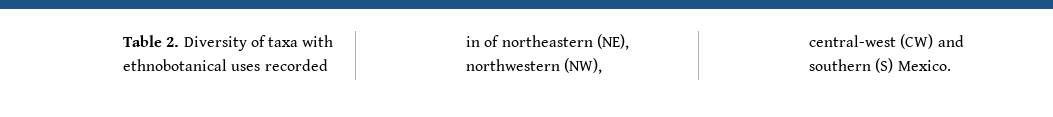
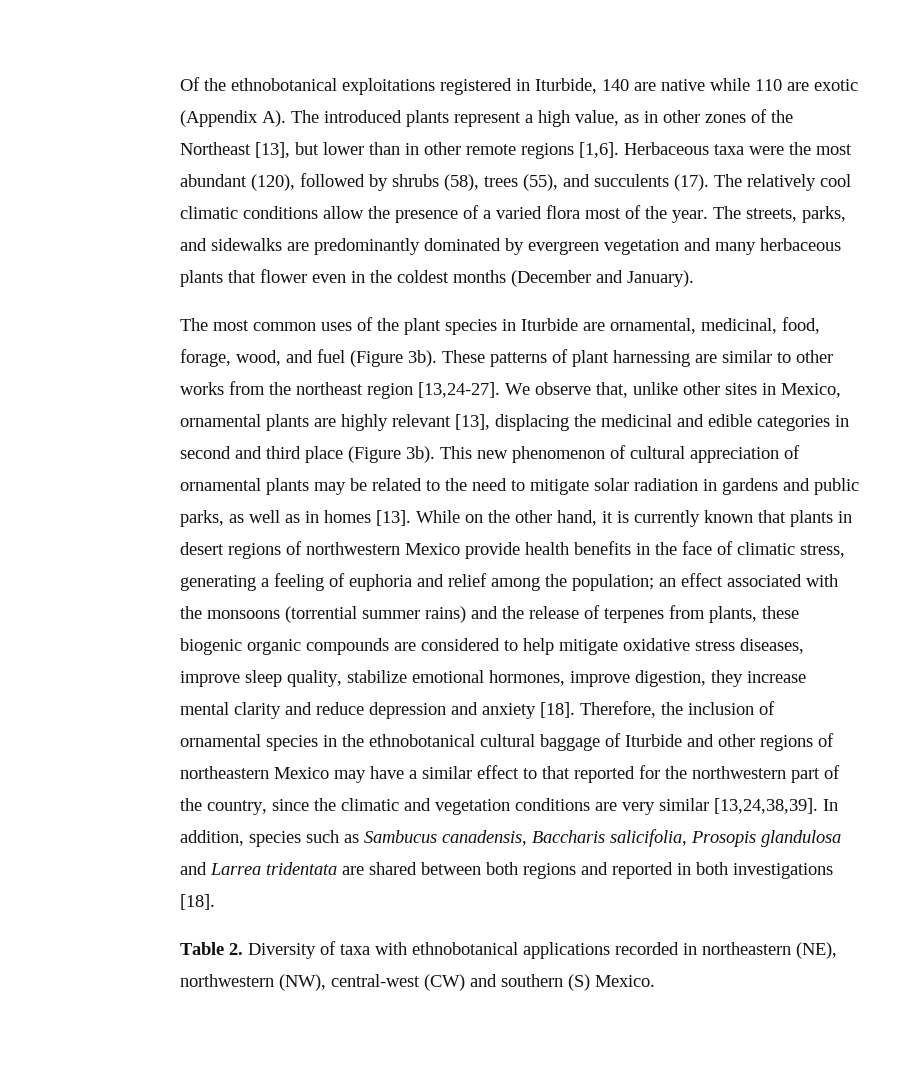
+ Of the ethnobotanical exploitations registered in Iturbide, 140 are native while 110 are exotic (Appendix A). The introduced plants represent a high value, as in other zones of the Northeast [13], but lower than in other remote regions [1,6]. Herbaceous taxa were the most abundant (120), followed by shrubs (58), trees (55), and succulents (17). The relatively cool climatic conditions allow the presence of a varied flora most of the year. The streets, parks, and sidewalks are predominantly dominated by evergreen vegetation and many herbaceous plants that flower even in the coldest months (December and January).
+ The most common uses of the plant species in Iturbide are ornamental, medicinal, food, forage, wood, and fuel (Figure 3b). These patterns of plant harnessing are similar to other works from the northeast region [13,24-27]. We observe that, unlike other sites in Mexico, ornamental plants are highly relevant [13], displacing the medicinal and edible categories in second and third place (Figure 3b). This new phenomenon of cultural appreciation of ornamental plants may be related to the need to mitigate solar radiation in gardens and public parks, as well as in homes [13]. While on the other hand, it is currently known that plants in desert regions of northwestern Mexico provide health benefits in the face of climatic stress, generating a feeling of euphoria and relief among the population; an effect associated with the monsoons (torrential summer rains) and the release of terpenes from plants, these biogenic organic compounds are considered to help mitigate oxidative stress diseases, improve sleep quality, stabilize emotional hormones, improve digestion, they increase mental clarity and reduce depression and anxiety [18]. Therefore, the inclusion of ornamental species in the ethnobotanical cultural baggage of Iturbide and other regions of northeastern Mexico may have a similar effect to that reported for the northwestern part of the country, since the climatic and vegetation conditions are very similar [13,24,38,39]. In addition, species such as Sambucus canadensis, Baccharis salicifolia, Prosopis glandulosa and Larrea tridentata are shared between both regions and reported in both investigations [18].
- Table 2. Diversity of taxa with ethnobotanical uses recorded in of northeastern (NE), northwestern (NW), central-west (CW) and southern (S) Mexico.
+ Table 2. Diversity of taxa with ethnobotanical applications recorded in northeastern (NE), northwestern (NW), central-west (CW) and southern (S) Mexico.

